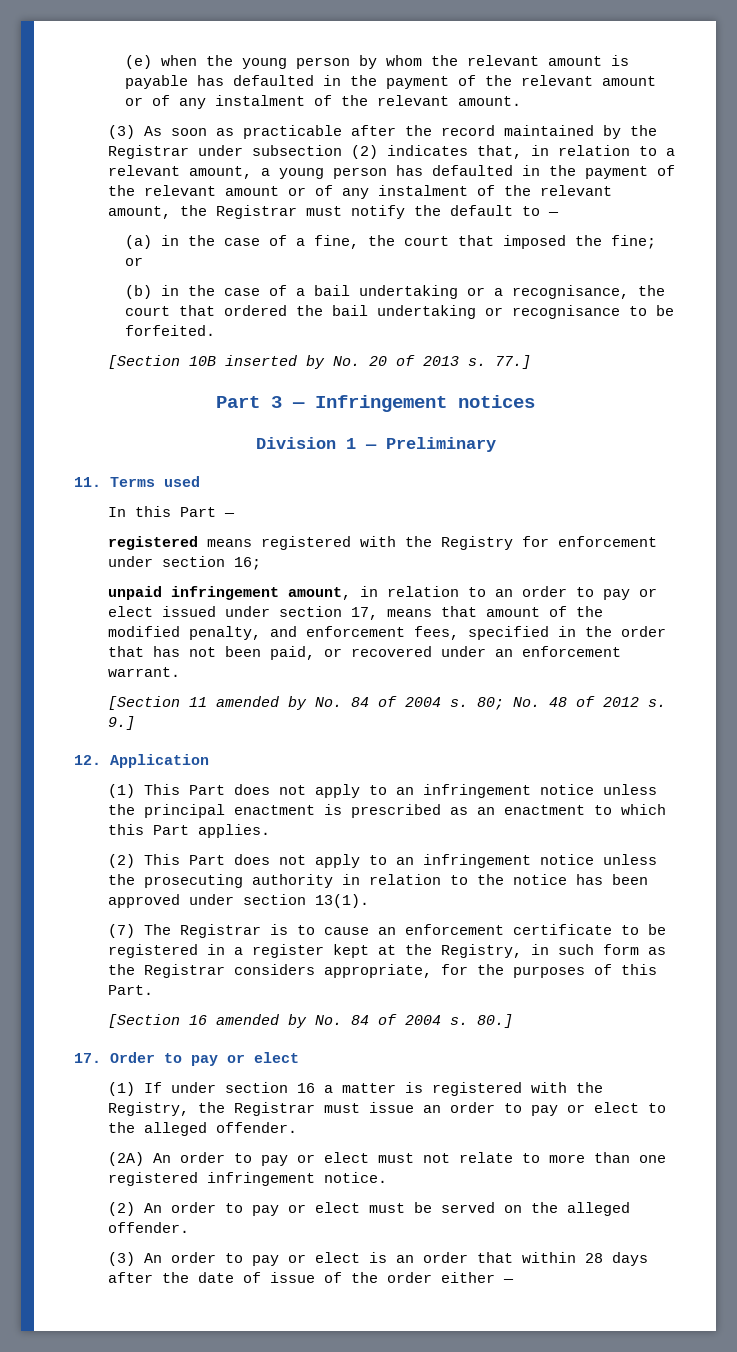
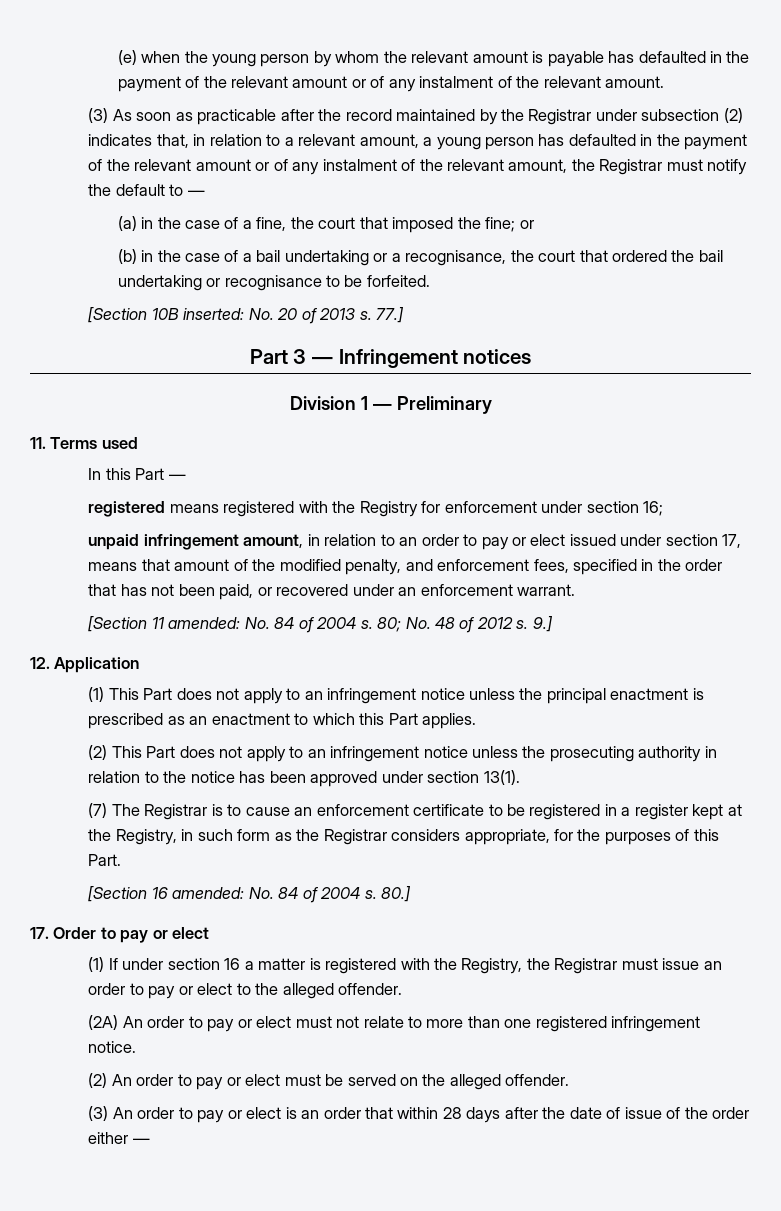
- [Section 10B inserted by No. 20 of 2013 s.
+ [Section 10B inserted: No. 20 of 2013 s.
- [Section 11 amended by No. 84 of 2004 s.
+ [Section 11 amended: No. 84 of 2004 s.
- [Section 16 amended by No. 84 of 2004 s.
+ [Section 16 amended: No. 84 of 2004 s.

